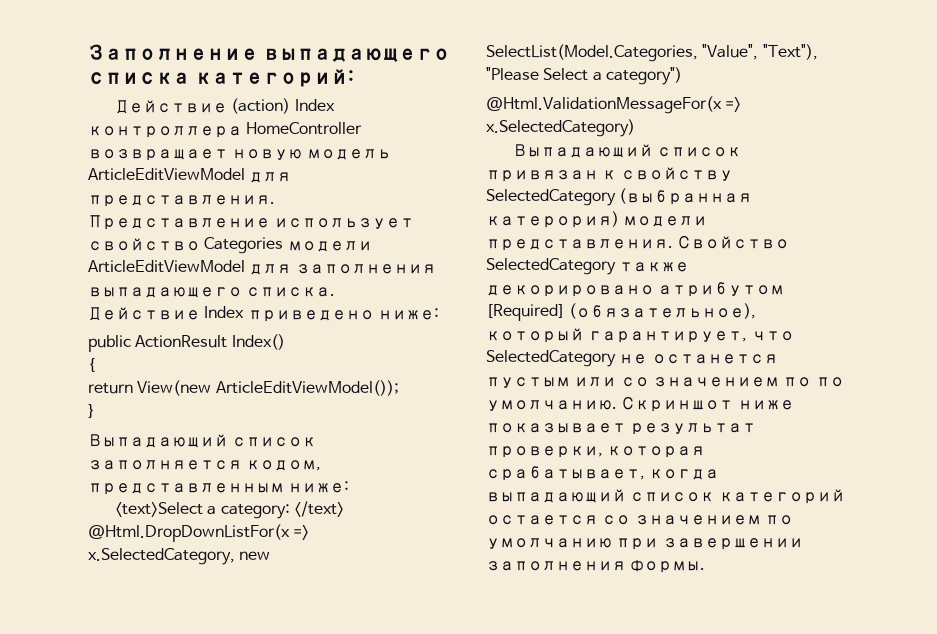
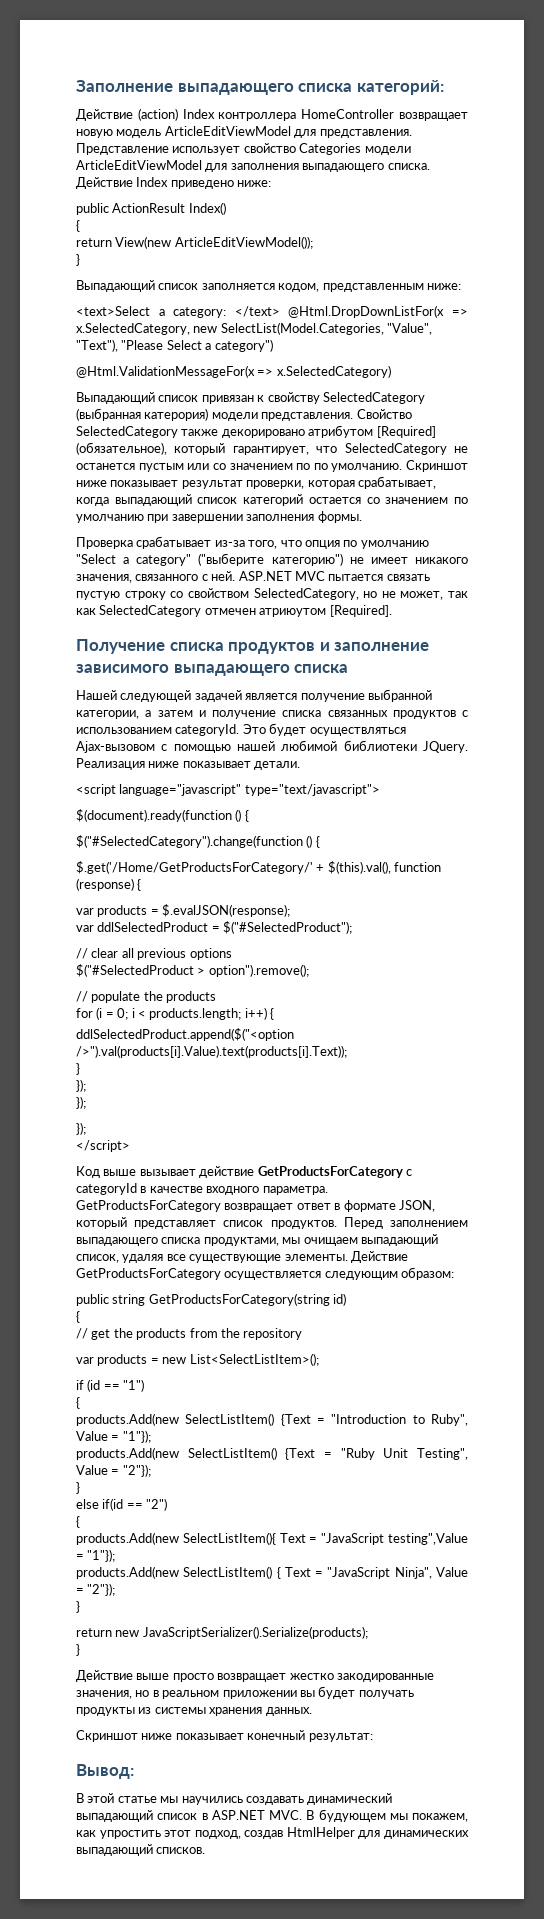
+ Проверка срабатывает из-за того, что опция по умолчанию "Select a category" ("выберите категорию") не имеет никакого значения, связанного с ней. ASP.NET MVC пытается связать пустую строку со свойством SelectedCategory, но не может, так как SelectedCategory отмечен атриюутом [Required].
+ Получение списка продуктов и заполнение зависимого выпадающего списка
+ Нашей следующей задачей является получение выбранной категории, а затем и получение списка связанных продуктов с использованием categoryId. Это будет осуществляться Ajax-вызовом с помощью нашей любимой библиотеки JQuery. Реализация ниже показывает детали.
+ <script language="javascript" type="text/javascript">
+ $(document).ready(function () {
+ $("#SelectedCategory").change(function () {
+ $.get('/Home/GetProductsForCategory/' + $(this).val(), function (response) {
+ var products = $.evalJSON(response);
+ var ddlSelectedProduct = $("#SelectedProduct");
+ // clear all previous options
+ $("#SelectedProduct > option").remove();
+ // populate the products
+ for (i = 0; i < products.length; i++) {
+ ddlSelectedProduct.append($("<option />").val(products[i].Value).text(products[i].Text));
+ }
+ });
+ });
+ });
+ </script>
+ Код выше вызывает действие GetProductsForCategory с categoryId в качестве входного параметра. GetProductsForCategory возвращает ответ в формате JSON, который представляет список продуктов. Перед заполнением выпадающего списка продуктами, мы очищаем выпадающий список, удаляя все существующие элементы. Действие GetProductsForCategory осуществляется следующим образом:
+ public string GetProductsForCategory(string id)
+ {
+ // get the products from the repository
+ var products = new List<SelectListItem>();
+ if (id == "1")
+ {
+ products.Add(new SelectListItem() {Text = "Introduction to Ruby", Value = "1"});
+ products.Add(new SelectListItem() {Text = "Ruby Unit Testing", Value = "2"});
+ }
+ else if(id == "2")
+ {
+ products.Add(new SelectListItem(){ Text = "JavaScript testing",Value = "1"});
+ products.Add(new SelectListItem() { Text = "JavaScript Ninja", Value = "2"});
+ }
+ return new JavaScriptSerializer().Serialize(products);
+ }
+ Действие выше просто возвращает жестко закодированные значения, но в реальном приложении вы будет получать продукты из системы хранения данных.
+ Скриншот ниже показывает конечный результат:
+ Вывод:
+ В этой статье мы научились создавать динамический выпадающий список в ASP.NET MVC. В будующем мы покажем, как упростить этот подход, создав HtmlHelper для динамических выпадающий списков.

